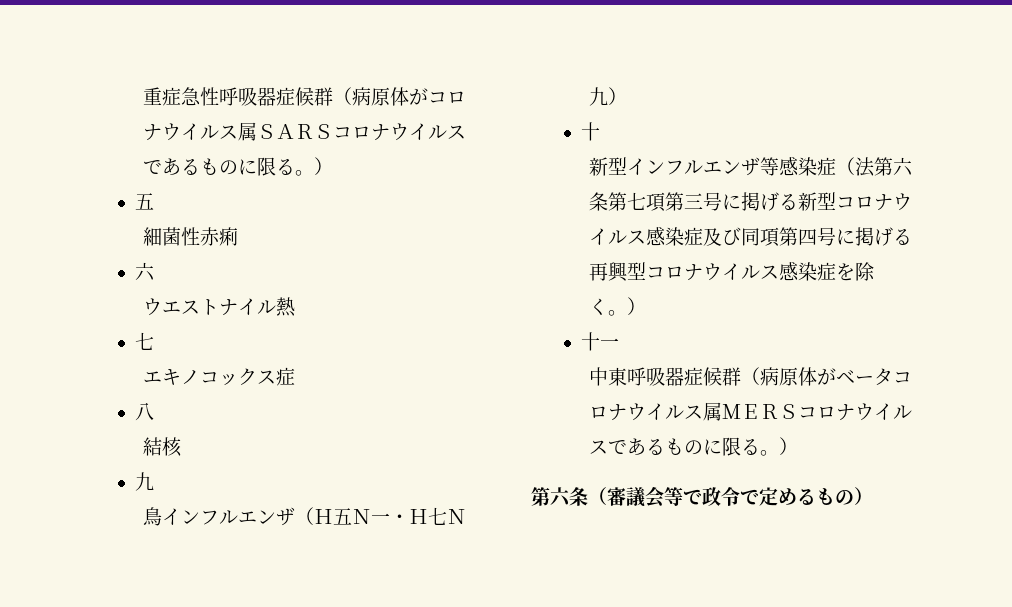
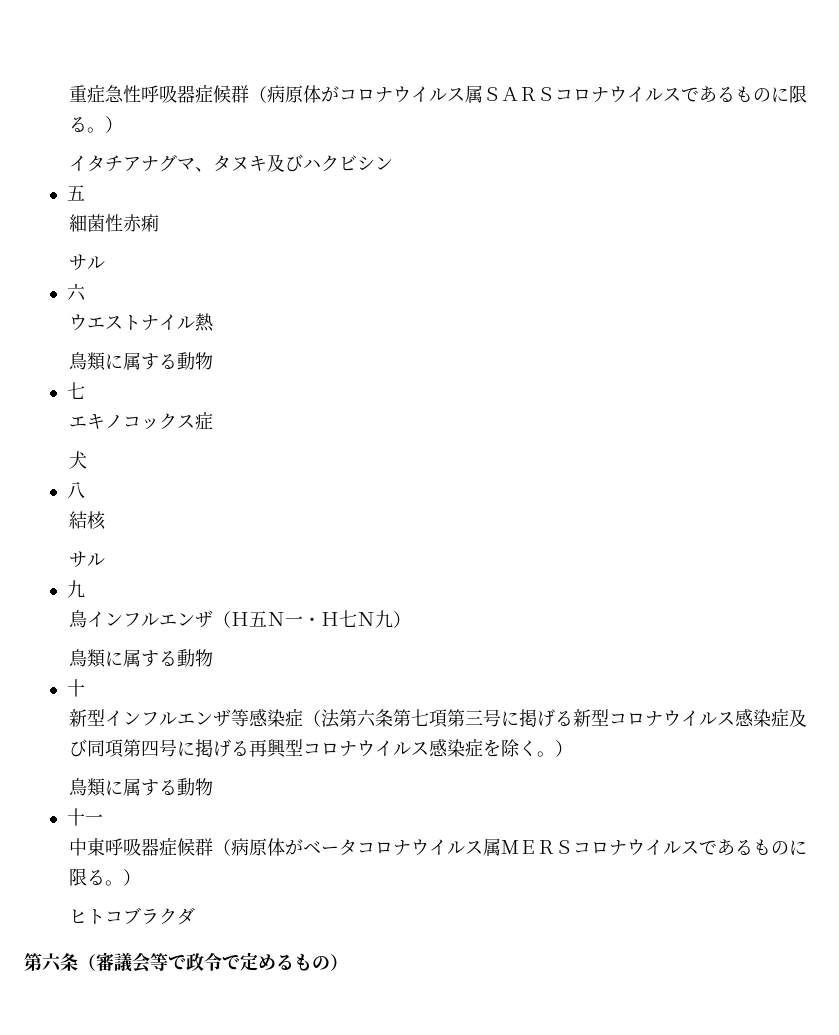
+ イタチアナグマ、タヌキ及びハクビシン
  細菌性赤痢
+ サル
  ウエストナイル熱
+ 鳥類に属する動物
+ 犬
  結核
+ サル
  鳥インフルエンザ（Ｈ五Ｎ一・Ｈ七Ｎ九）
+ 鳥類に属する動物
  新型インフルエンザ等感染症（法第六条第七項第三号に掲げる新型コロナウイルス感染症及び同項第四号に掲げる再興型コロナウイルス感染症を除く。）
+ 鳥類に属する動物
+ ヒトコブラクダ

